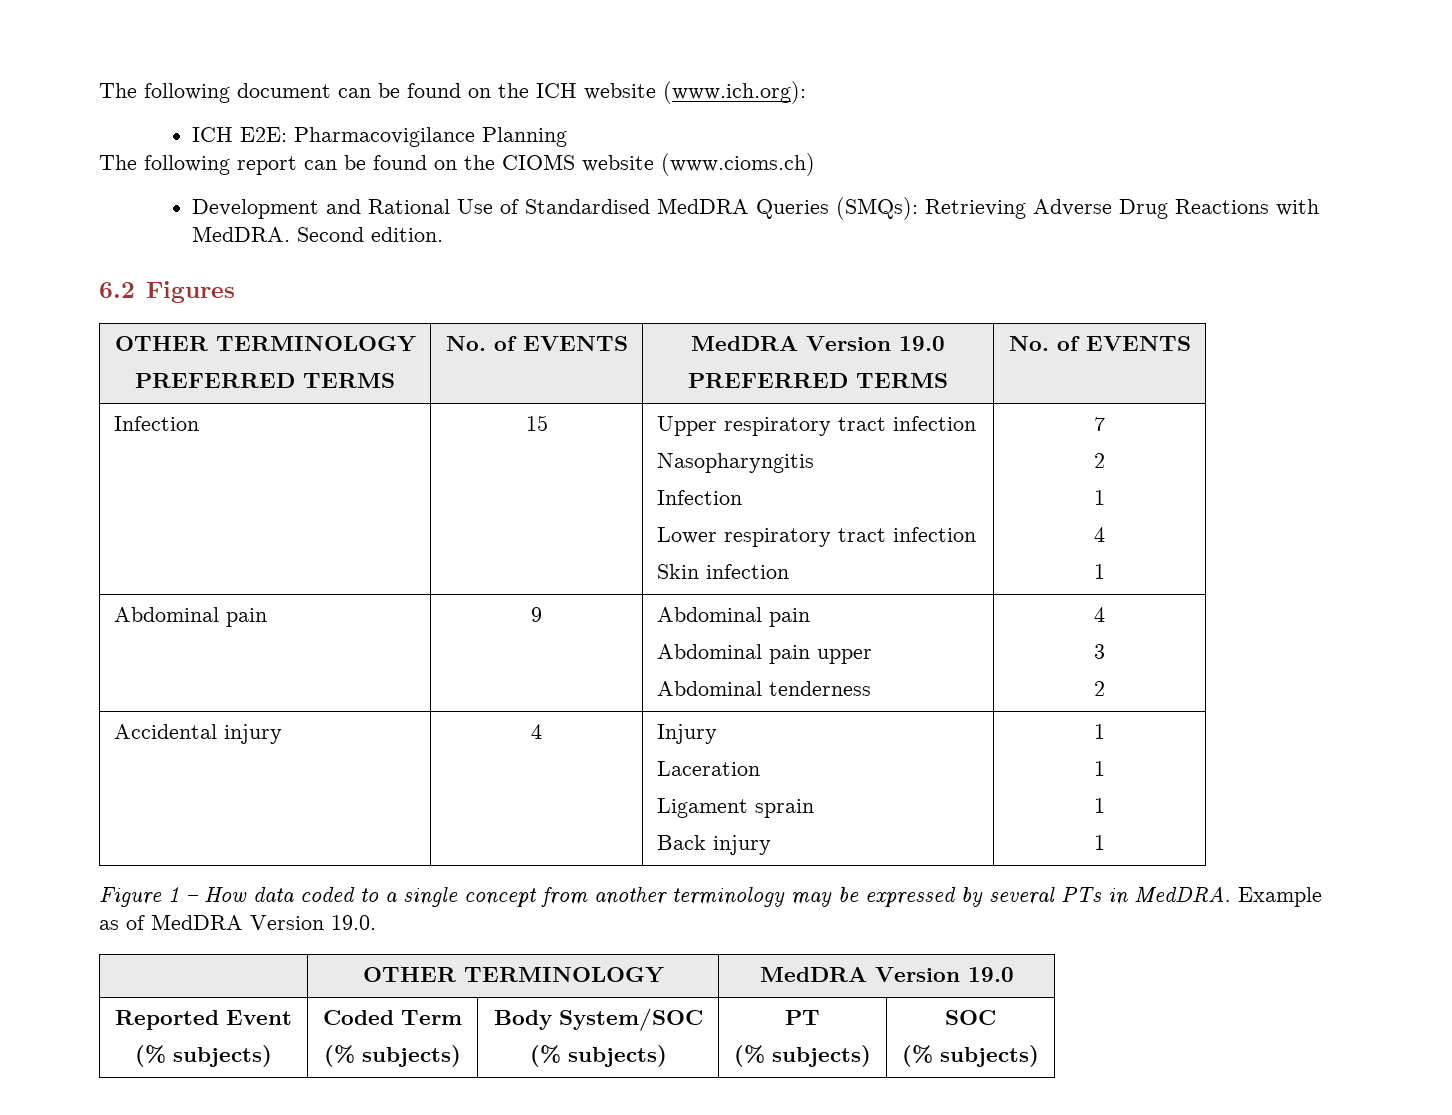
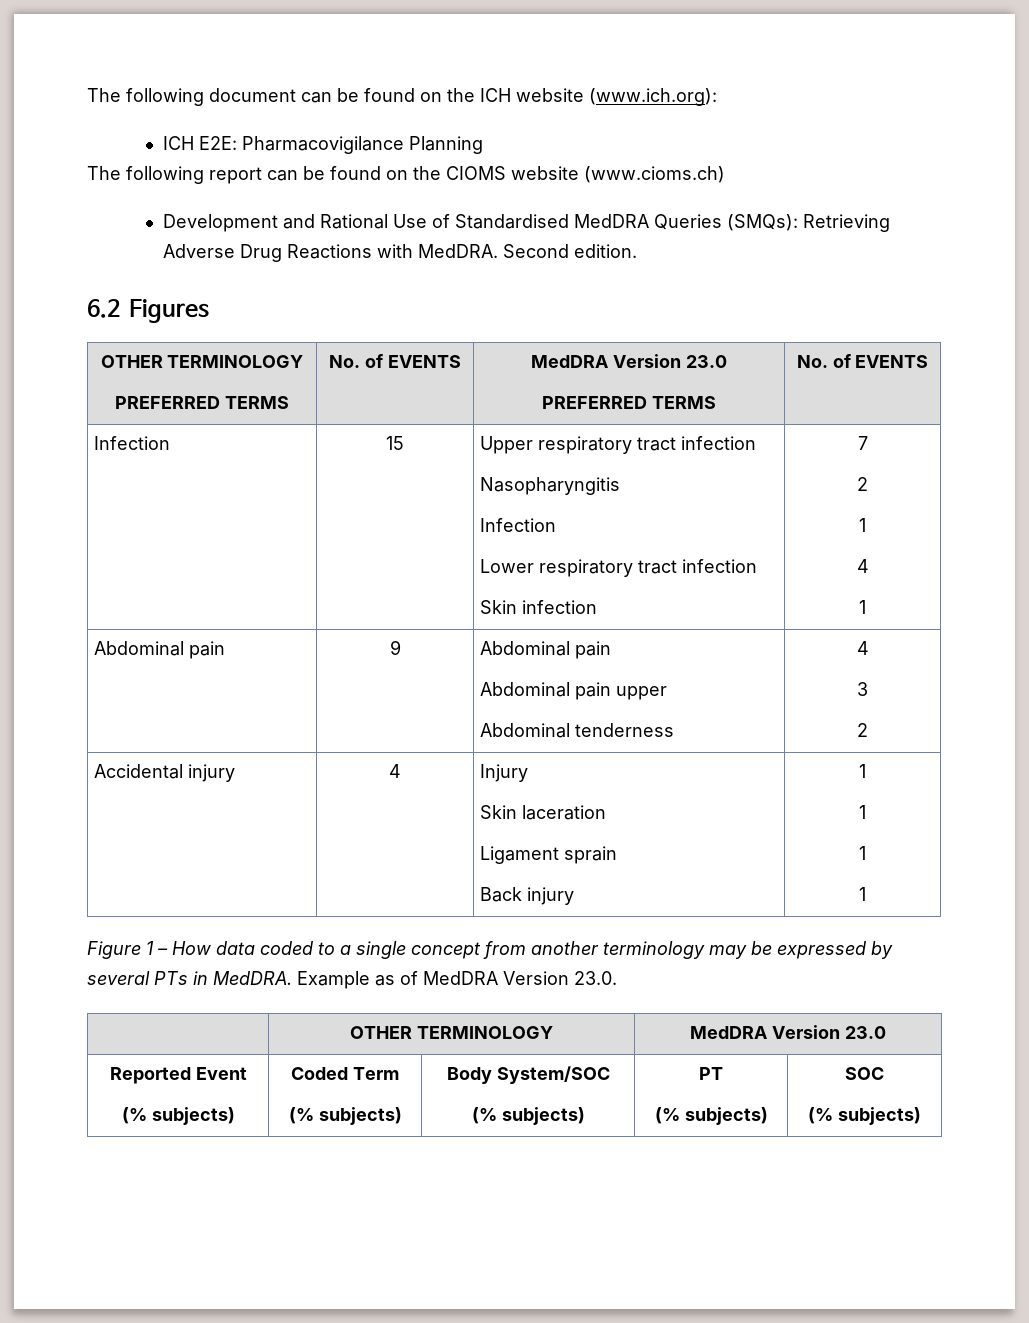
  6.2 Figures
  OTHER TERMINOLOGY
- PREFERRED TERMS | No. of EVENTS | MedDRA Version 19.0
+ PREFERRED TERMS | No. of EVENTS | MedDRA Version 23.0
  Accidental injury | 4 | Injury
- Laceration
+ Skin laceration
- Example as of MedDRA Version 19.0.
+ Example as of MedDRA Version 23.0.
- | OTHER TERMINOLOGY | MedDRA Version 19.0
+ | OTHER TERMINOLOGY | MedDRA Version 23.0

